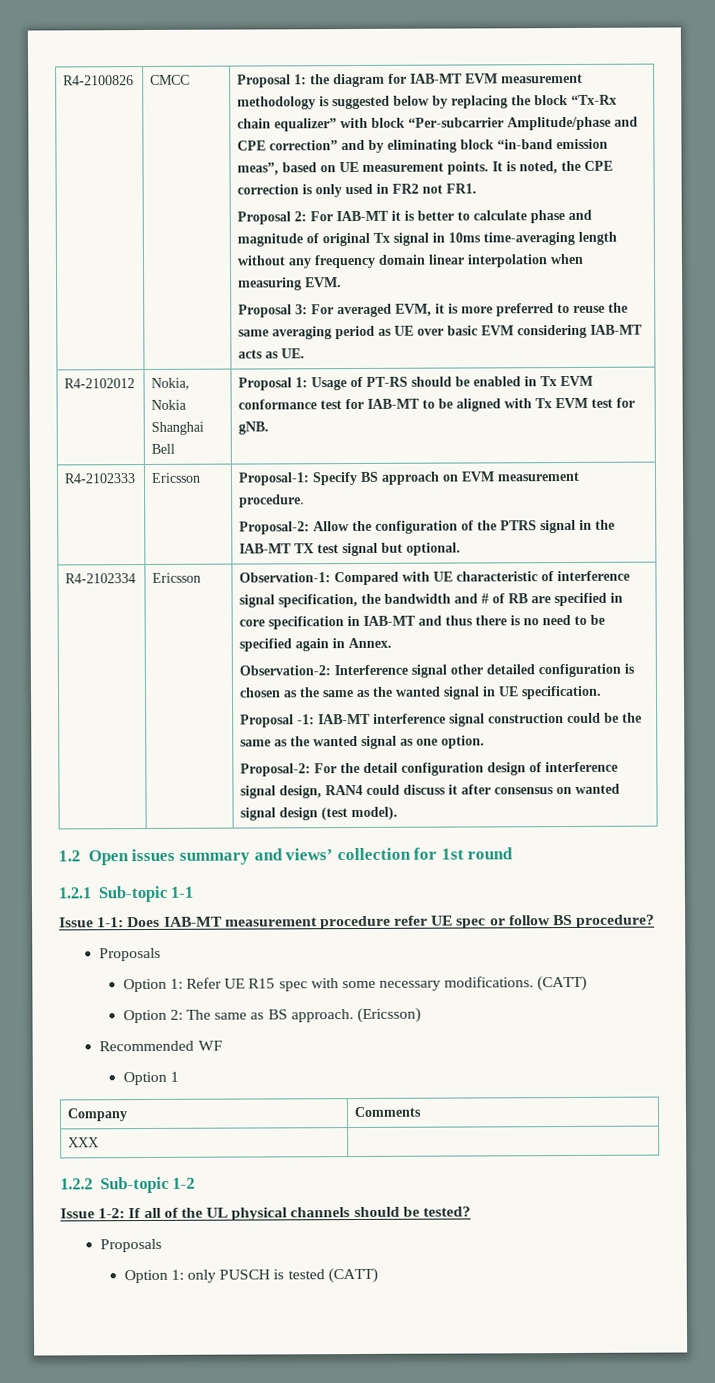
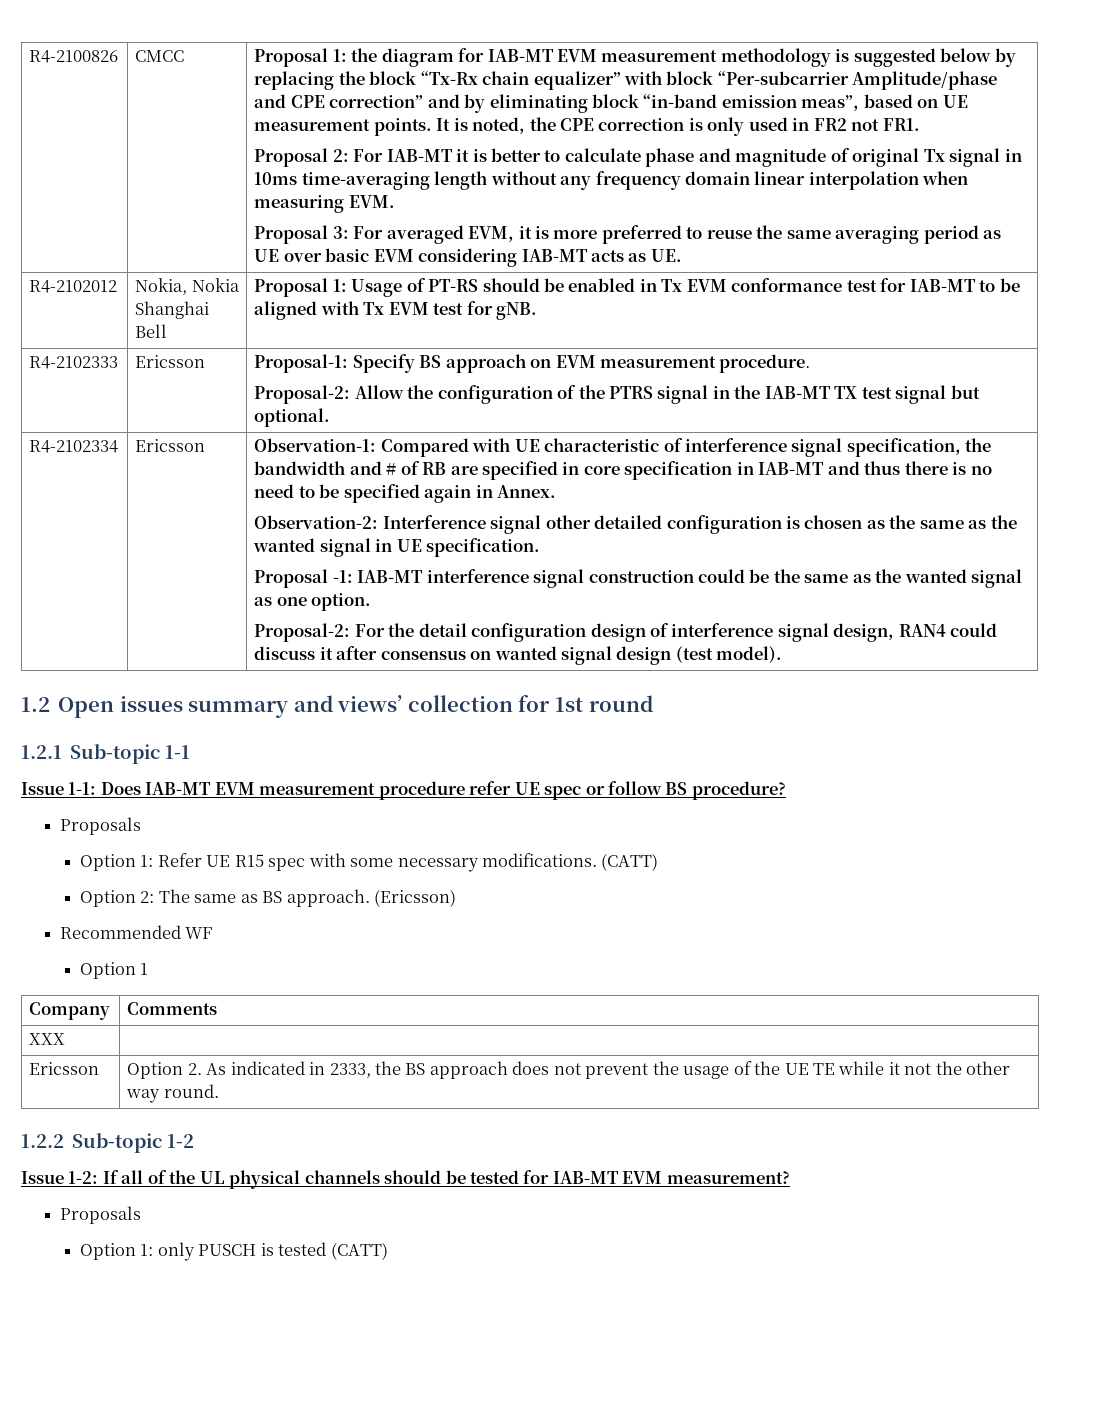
- Issue 1-1: Does IAB-MT measurement procedure refer UE spec or follow BS procedure?
+ Issue 1-1: Does IAB-MT EVM measurement procedure refer UE spec or follow BS procedure?
+ Ericsson | Option 2. As indicated in 2333, the BS approach does not prevent the usage of the UE TE while it not the other way round.
- Issue 1-2: If all of the UL physical channels should be tested?
+ Issue 1-2: If all of the UL physical channels should be tested for IAB-MT EVM measurement?

